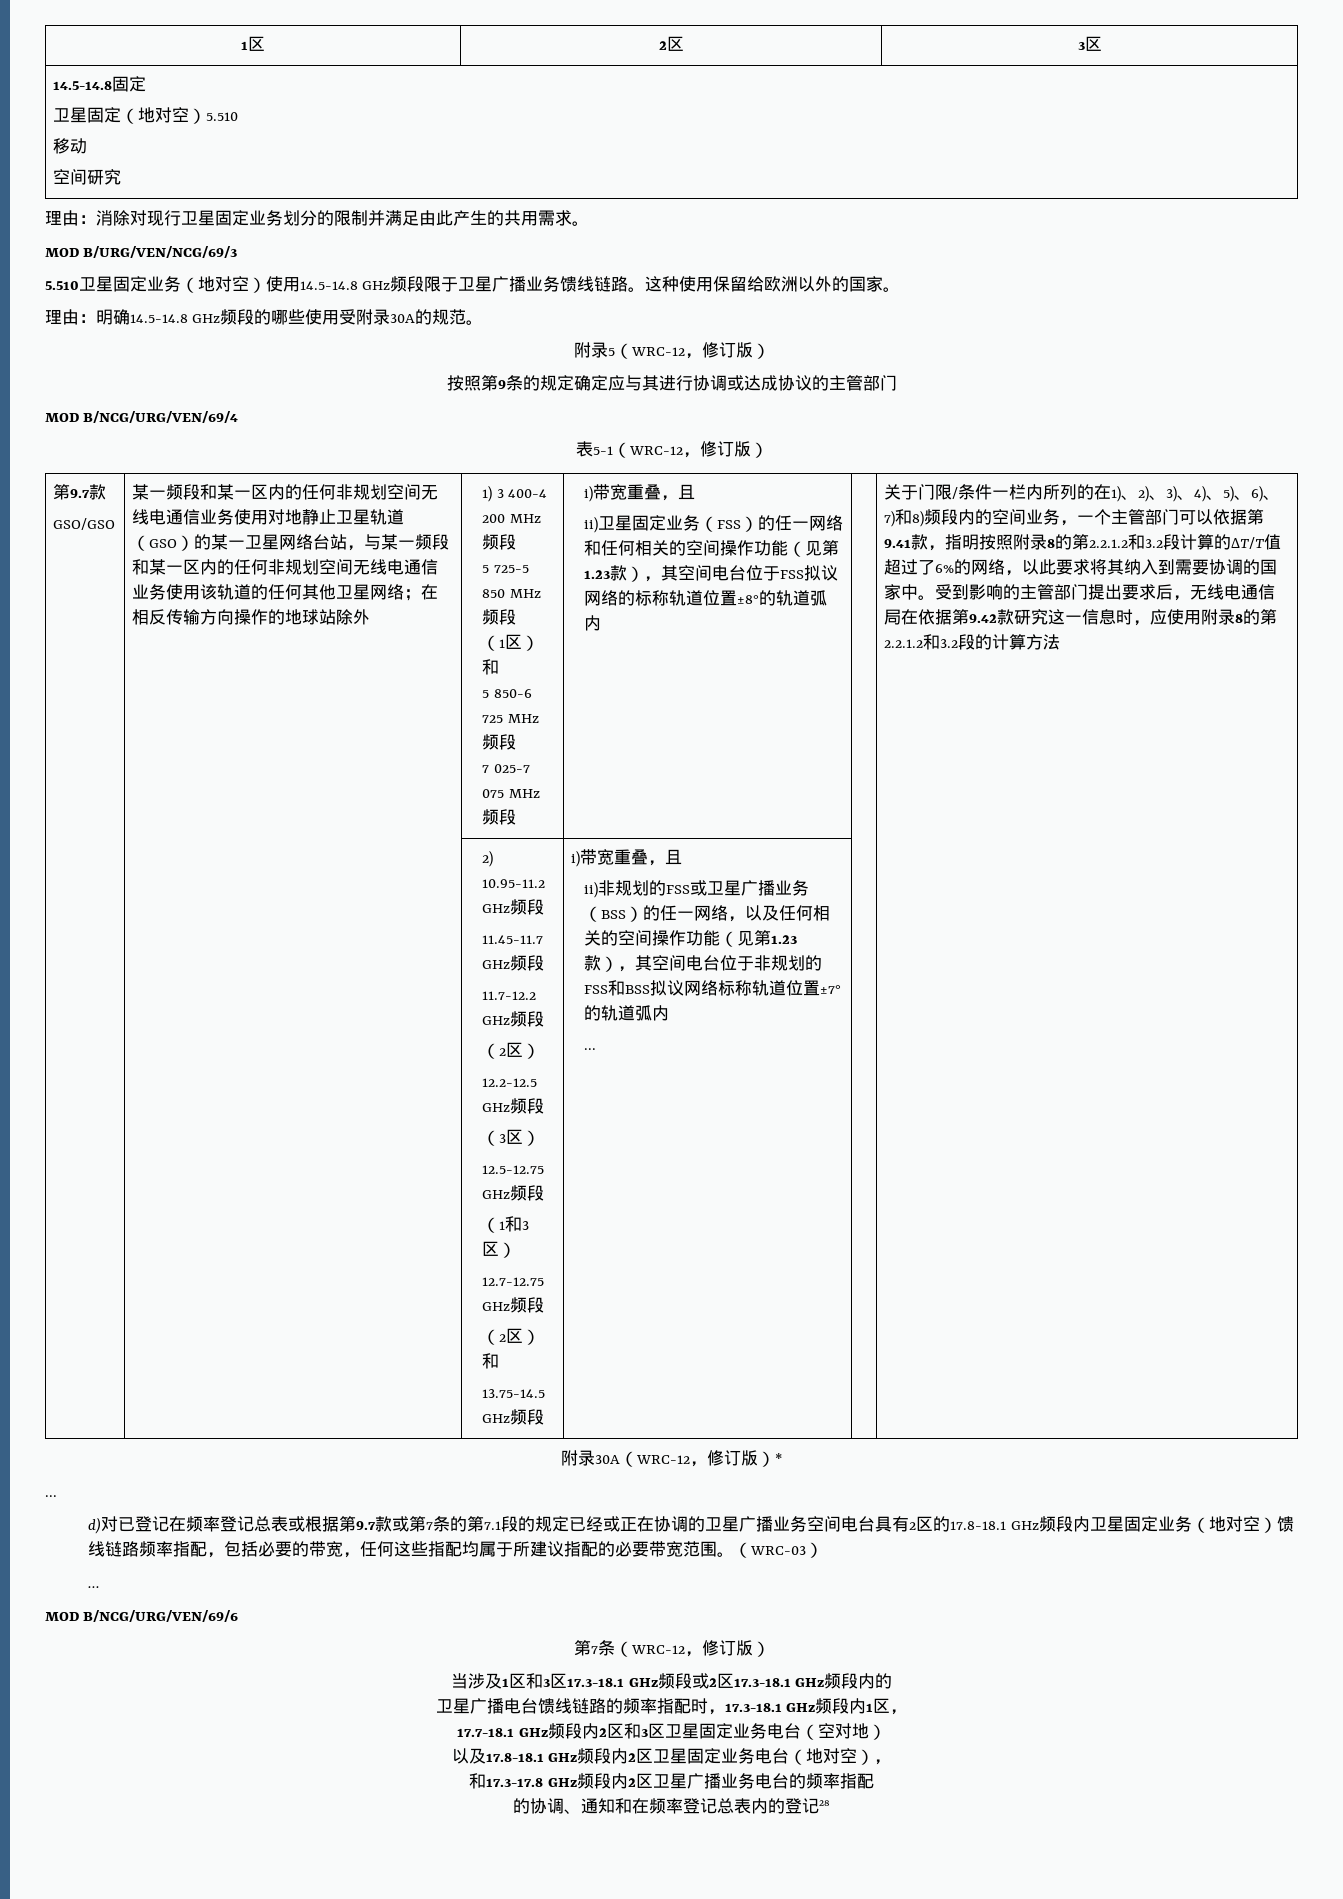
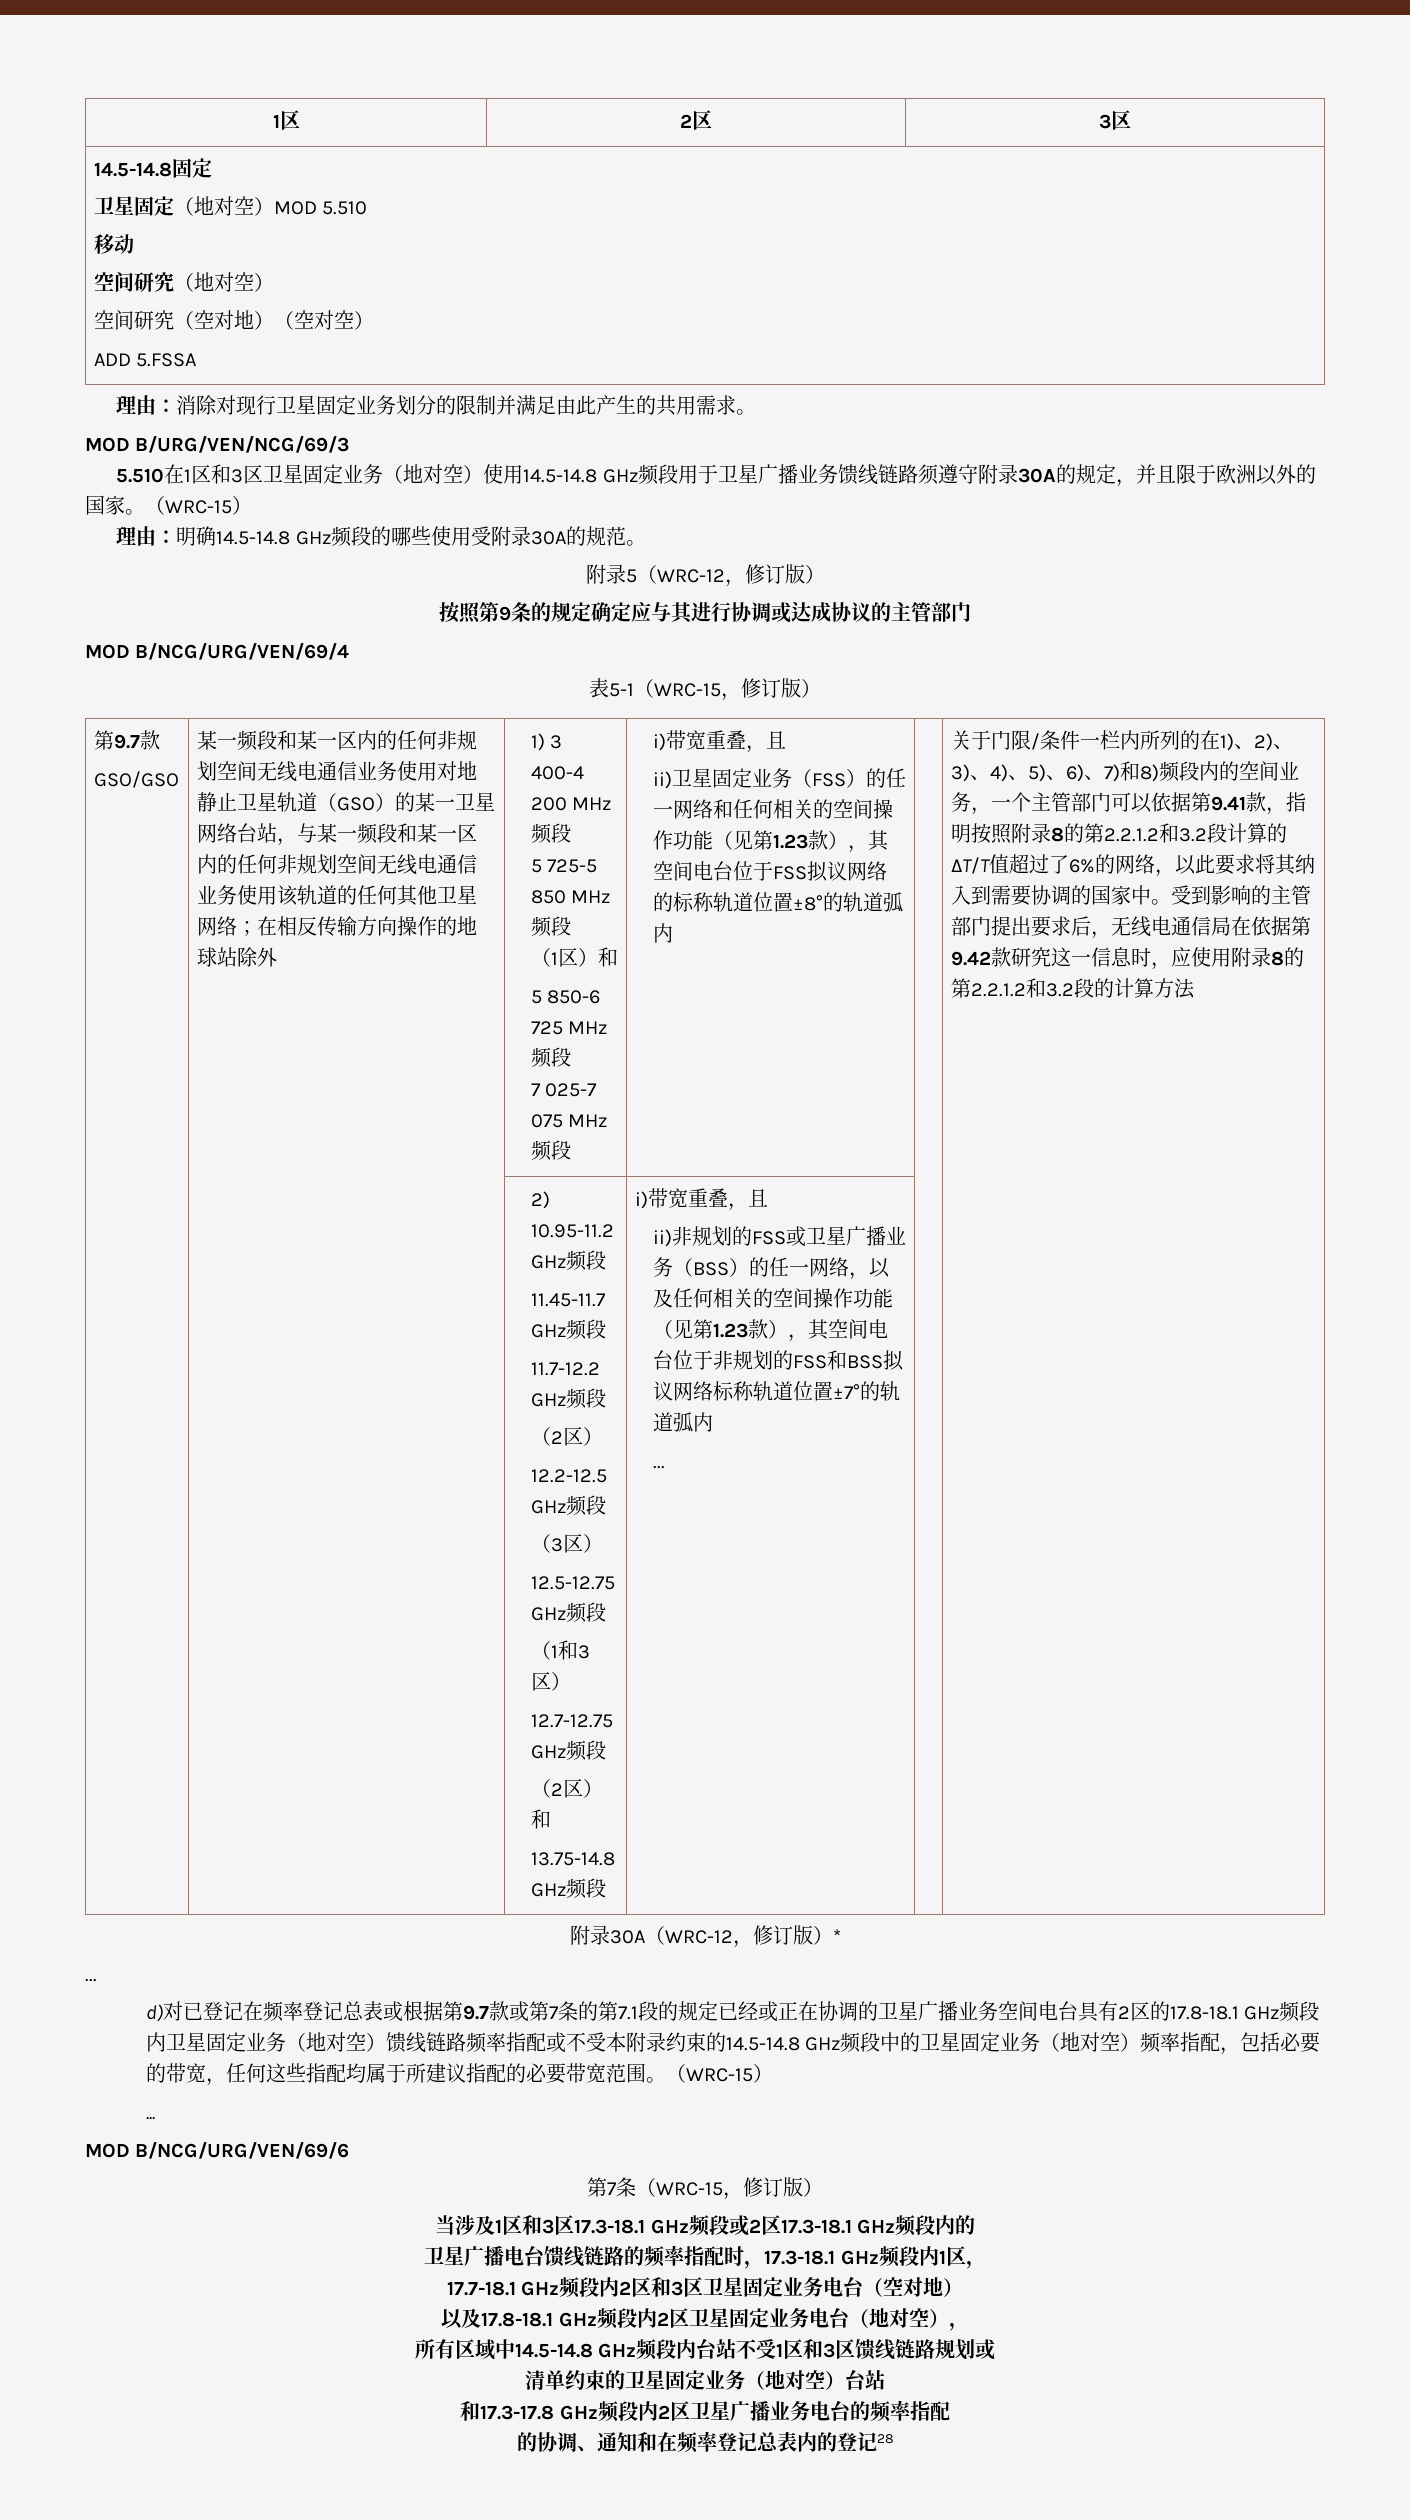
  14.5-14.8固定
- 卫星固定（地对空）5.510
+ 卫星固定（地对空）MOD 5.510
  移动
- 空间研究
+ 空间研究（地对空）
+ 空间研究（空对地）（空对空）
+ ADD 5.FSSA
- 5.510卫星固定业务（地对空）使用14.5-14.8 GHz频段限于卫星广播业务馈线链路。这种使用保留给欧洲以外的国家。
+ 5.510在1区和3区卫星固定业务（地对空）使用14.5-14.8 GHz频段用于卫星广播业务馈线链路须遵守附录30A的规定，并且限于欧洲以外的国家。（WRC-15）
- 表5-1（WRC-12，修订版）
+ 表5-1（WRC-15，修订版）
- 13.75-14.5 GHz频段
+ 13.75-14.8 GHz频段
- d)对已登记在频率登记总表或根据第9.7款或第7条的第7.1段的规定已经或正在协调的卫星广播业务空间电台具有2区的17.8-18.1 GHz频段内卫星固定业务（地对空）馈线链路频率指配，包括必要的带宽，任何这些指配均属于所建议指配的必要带宽范围。（WRC-03）
+ d)对已登记在频率登记总表或根据第9.7款或第7条的第7.1段的规定已经或正在协调的卫星广播业务空间电台具有2区的17.8-18.1 GHz频段内卫星固定业务（地对空）馈线链路频率指配或不受本附录约束的14.5-14.8 GHz频段中的卫星固定业务（地对空）频率指配，包括必要的带宽，任何这些指配均属于所建议指配的必要带宽范围。（WRC-15）
- 第7条（WRC-12，修订版）
+ 第7条（WRC-15，修订版）
+ 所有区域中14.5-14.8 GHz频段内台站不受1区和3区馈线链路规划或
+ 清单约束的卫星固定业务（地对空）台站

